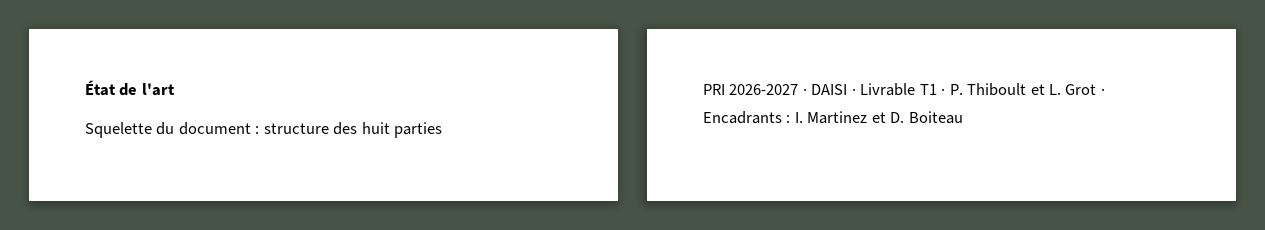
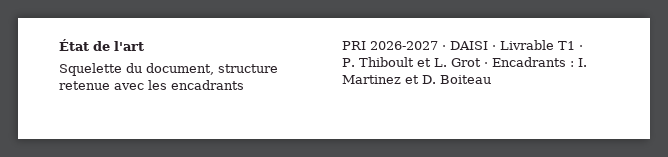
- Squelette du document : structure des huit parties
+ Squelette du document, structure retenue avec les encadrants

